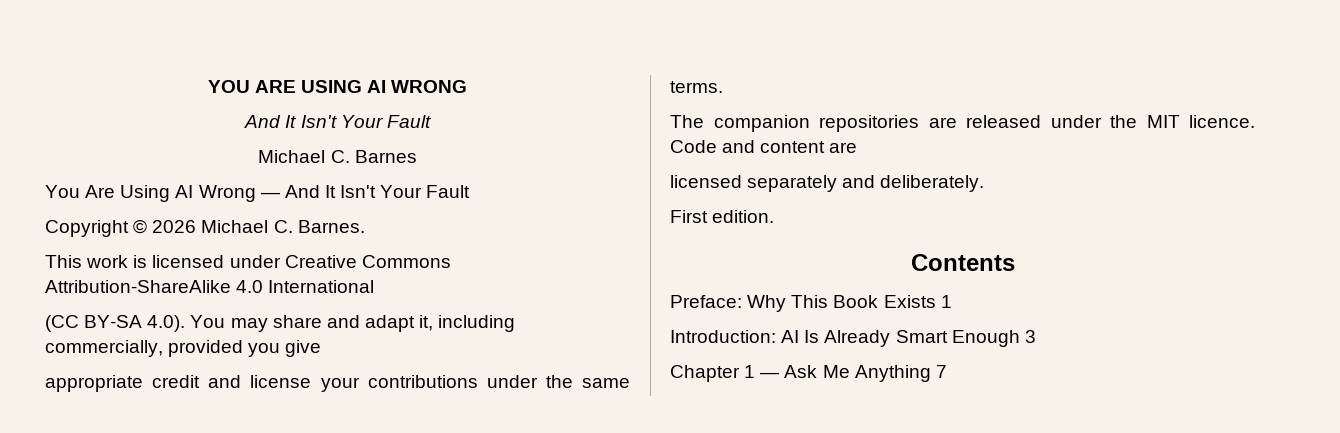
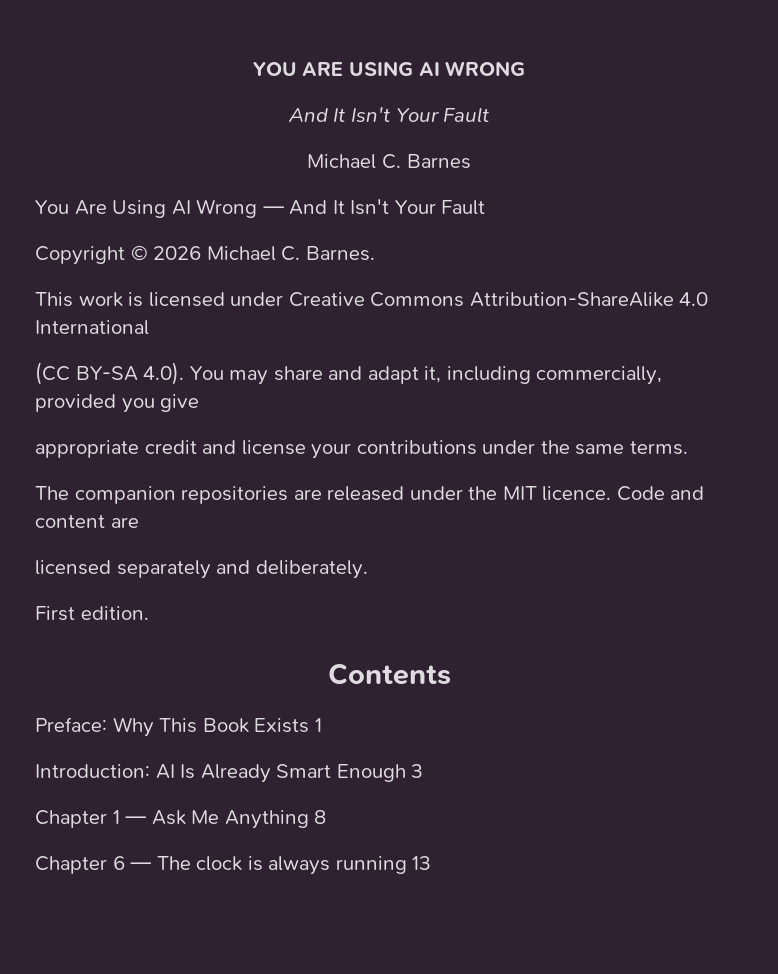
- Chapter 1 — Ask Me Anything 7
+ Chapter 1 — Ask Me Anything 8
+ Chapter 6 — The clock is always running 13

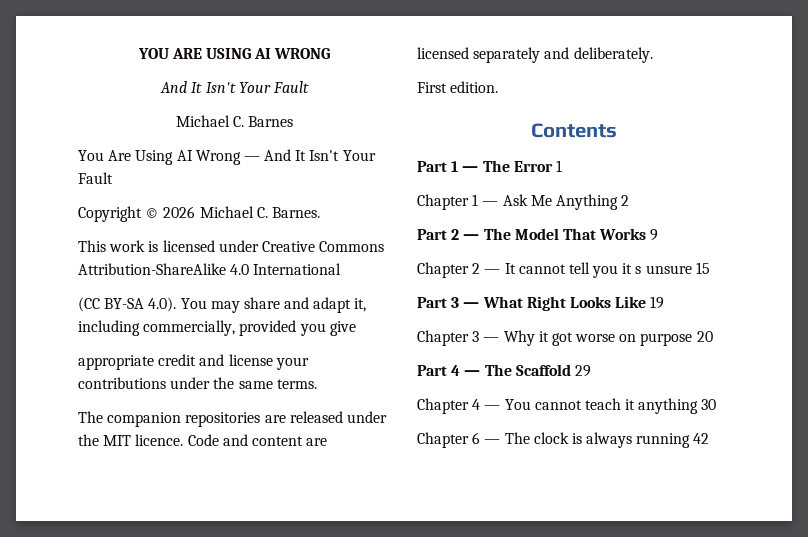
- Preface: Why This Book Exists 1
- Introduction: AI Is Already Smart Enough 3
+ Part 1 — The Error 1
- Chapter 1 — Ask Me Anything 8
+ Chapter 1 — Ask Me Anything 2
+ Part 2 — The Model That Works 9
+ Chapter 2 — It cannot tell you it s unsure 15
+ Part 3 — What Right Looks Like 19
+ Chapter 3 — Why it got worse on purpose 20
+ Part 4 — The Scaffold 29
+ Chapter 4 — You cannot teach it anything 30
- Chapter 6 — The clock is always running 13
+ Chapter 6 — The clock is always running 42

